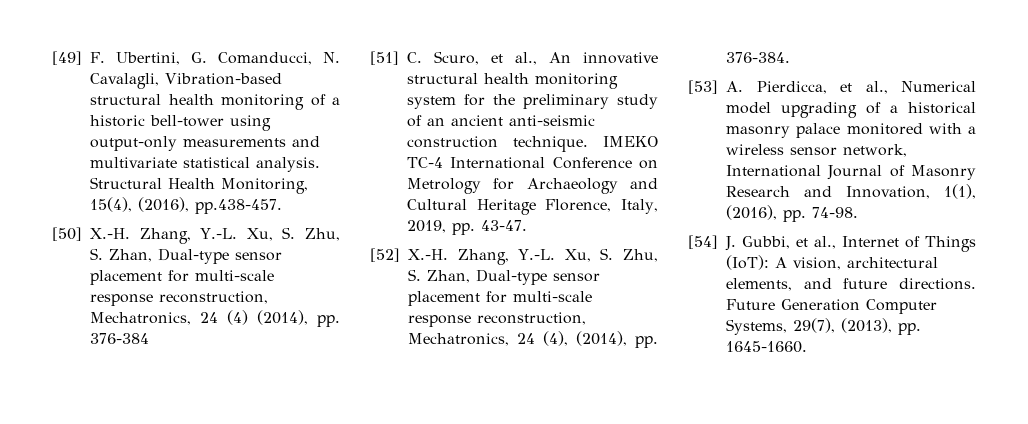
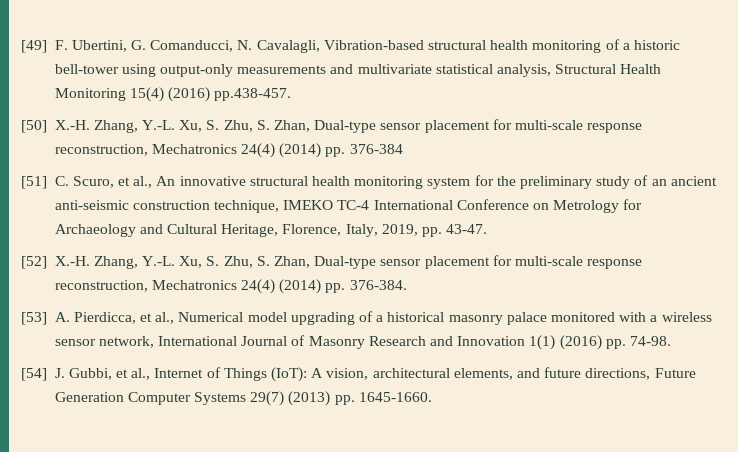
- [49] F. Ubertini, G. Comanducci, N. Cavalagli, Vibration-based structural health monitoring of a historic bell-tower using output-only measurements and multivariate statistical analysis. Structural Health Monitoring, 15(4), (2016), pp.438-457.
+ [49] F. Ubertini, G. Comanducci, N. Cavalagli, Vibration-based structural health monitoring of a historic bell-tower using output-only measurements and multivariate statistical analysis, Structural Health Monitoring 15(4) (2016) pp.438-457.
- [50] X.-H. Zhang, Y.-L. Xu, S. Zhu, S. Zhan, Dual-type sensor placement for multi-scale response reconstruction, Mechatronics, 24 (4) (2014), pp. 376-384
+ [50] X.-H. Zhang, Y.-L. Xu, S. Zhu, S. Zhan, Dual-type sensor placement for multi-scale response reconstruction, Mechatronics 24(4) (2014) pp. 376-384
- [51] C. Scuro, et al., An innovative structural health monitoring system for the preliminary study of an ancient anti-seismic construction technique. IMEKO TC-4 International Conference on Metrology for Archaeology and Cultural Heritage Florence, Italy, 2019, pp. 43-47.
+ [51] C. Scuro, et al., An innovative structural health monitoring system for the preliminary study of an ancient anti-seismic construction technique, IMEKO TC-4 International Conference on Metrology for Archaeology and Cultural Heritage, Florence, Italy, 2019, pp. 43-47.
- [52] X.-H. Zhang, Y.-L. Xu, S. Zhu, S. Zhan, Dual-type sensor placement for multi-scale response reconstruction, Mechatronics, 24 (4), (2014), pp. 376-384.
+ [52] X.-H. Zhang, Y.-L. Xu, S. Zhu, S. Zhan, Dual-type sensor placement for multi-scale response reconstruction, Mechatronics 24(4) (2014) pp. 376-384.
- [53] A. Pierdicca, et al., Numerical model upgrading of a historical masonry palace monitored with a wireless sensor network, International Journal of Masonry Research and Innovation, 1(1), (2016), pp. 74-98.
+ [53] A. Pierdicca, et al., Numerical model upgrading of a historical masonry palace monitored with a wireless sensor network, International Journal of Masonry Research and Innovation 1(1) (2016) pp. 74-98.
- [54] J. Gubbi, et al., Internet of Things (IoT): A vision, architectural elements, and future directions. Future Generation Computer Systems, 29(7), (2013), pp. 1645-1660.
+ [54] J. Gubbi, et al., Internet of Things (IoT): A vision, architectural elements, and future directions, Future Generation Computer Systems 29(7) (2013) pp. 1645-1660.

